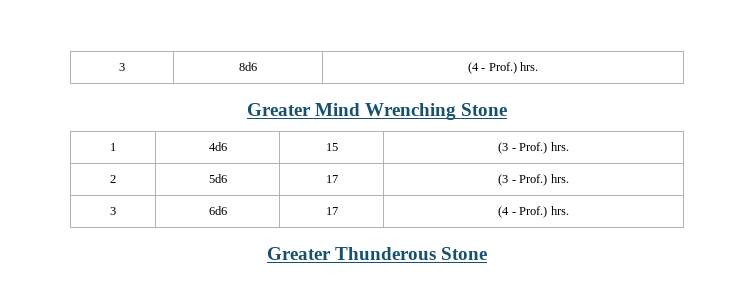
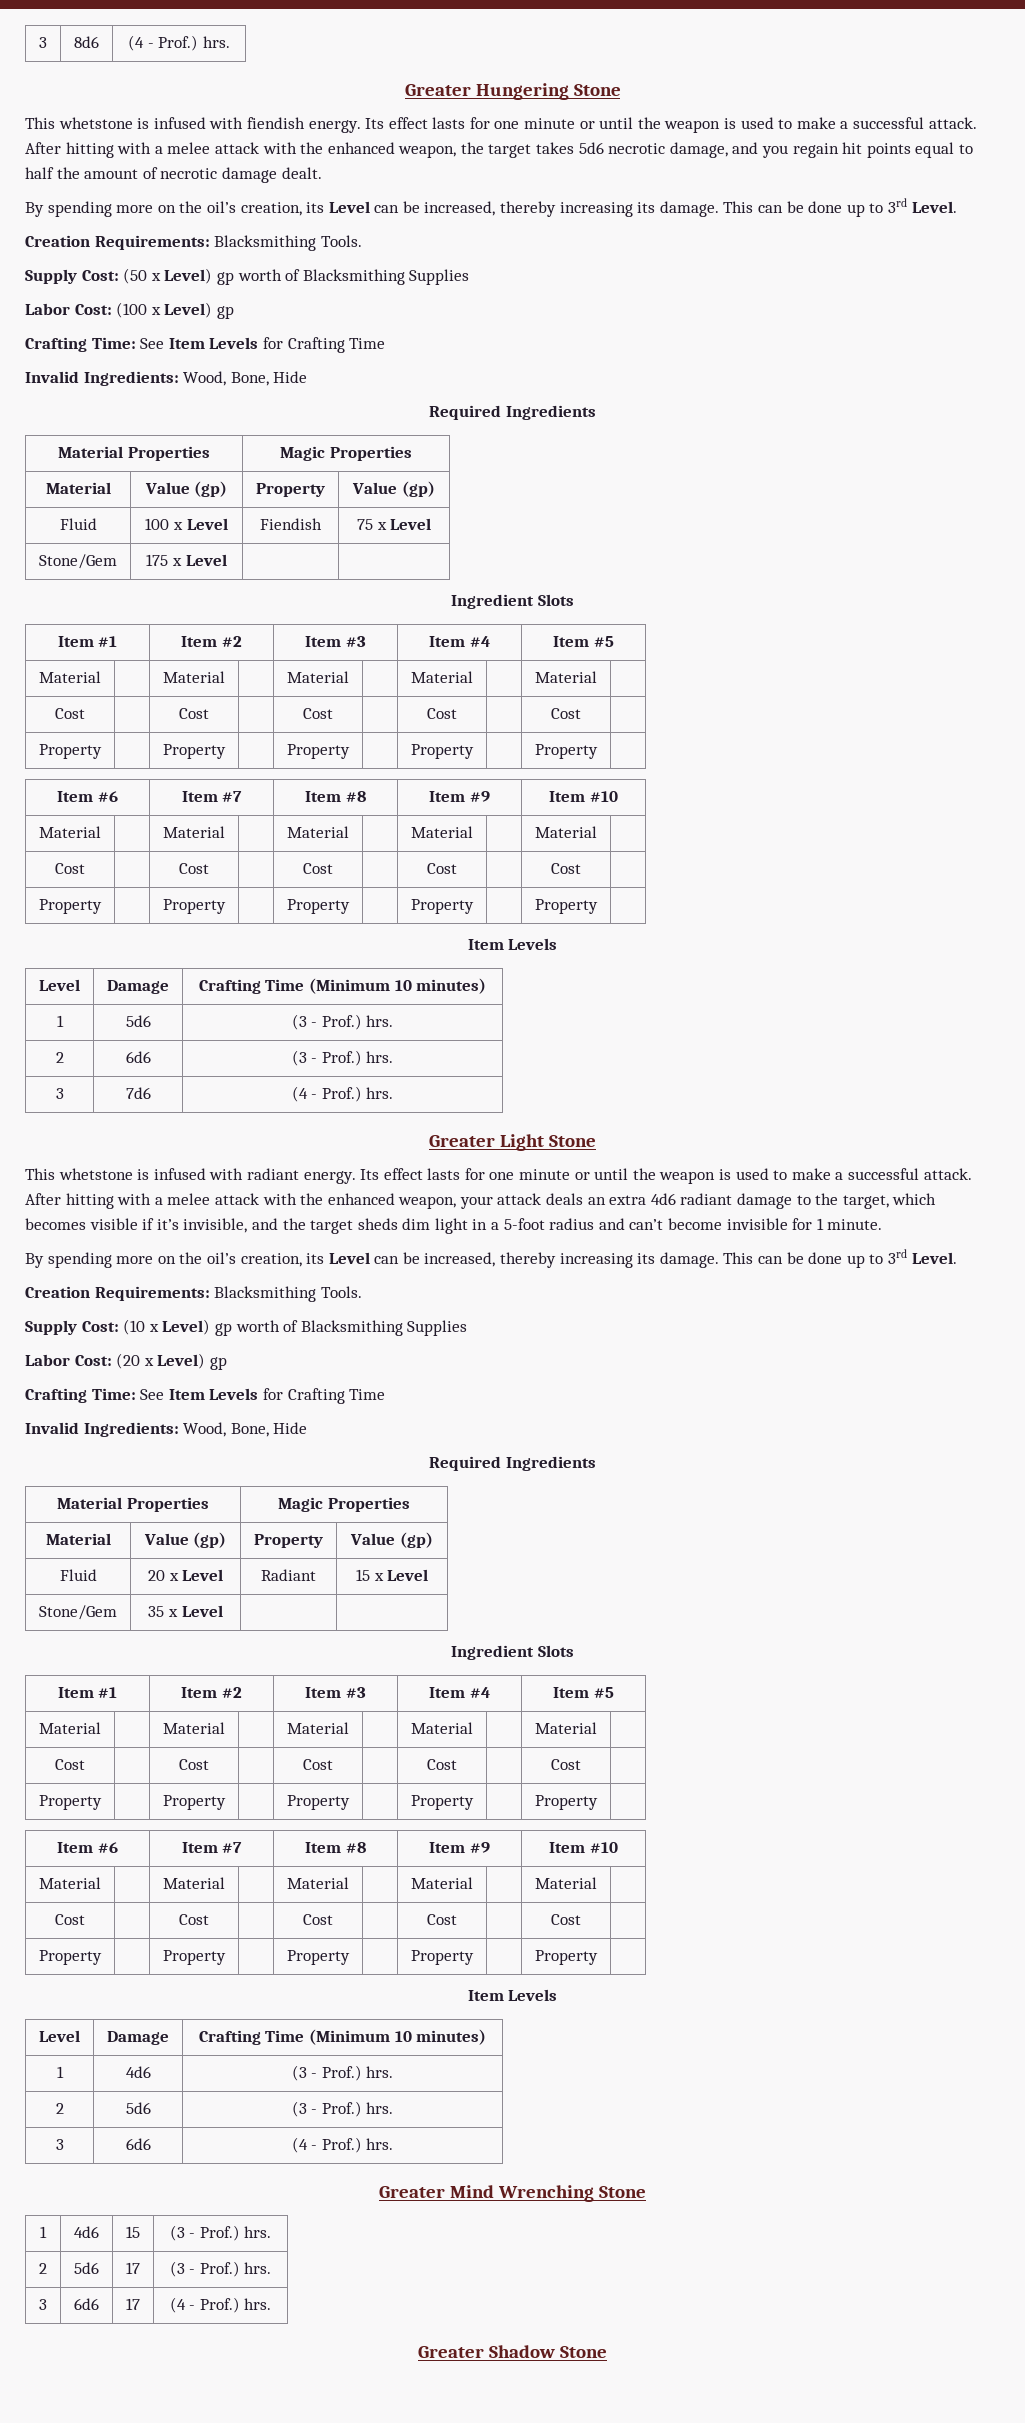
+ Greater Hungering Stone
+ This whetstone is infused with fiendish energy. Its effect lasts for one minute or until the weapon is used to make a successful attack. After hitting with a melee attack with the enhanced weapon, the target takes 5d6 necrotic damage, and you regain hit points equal to half the amount of necrotic damage dealt.
+ By spending more on the oil’s creation, its Level can be increased, thereby increasing its damage. This can be done up to 3rd Level.
+ Creation Requirements: Blacksmithing Tools.
+ Supply Cost: (50 x Level) gp worth of Blacksmithing Supplies
+ Labor Cost: (100 x Level) gp
+ Crafting Time: See Item Levels for Crafting Time
+ Invalid Ingredients: Wood, Bone, Hide
+ Required Ingredients
+ Material Properties | Magic Properties
+ Material | Value (gp) | Property | Value (gp)
+ Fluid | 100 x Level | Fiendish | 75 x Level
+ Stone/Gem | 175 x Level | |
+ Ingredient Slots
+ Item #1 | Item #2 | Item #3 | Item #4 | Item #5
+ Material | | Material | | Material | | Material | | Material |
+ Cost | | Cost | | Cost | | Cost | | Cost |
+ Property | | Property | | Property | | Property | | Property |
+ Item #6 | Item #7 | Item #8 | Item #9 | Item #10
+ Material | | Material | | Material | | Material | | Material |
+ Cost | | Cost | | Cost | | Cost | | Cost |
+ Property | | Property | | Property | | Property | | Property |
+ Item Levels
+ Level | Damage | Crafting Time (Minimum 10 minutes)
+ 1 | 5d6 | (3 - Prof.) hrs.
+ 2 | 6d6 | (3 - Prof.) hrs.
+ 3 | 7d6 | (4 - Prof.) hrs.
+ Greater Light Stone
+ This whetstone is infused with radiant energy. Its effect lasts for one minute or until the weapon is used to make a successful attack. After hitting with a melee attack with the enhanced weapon, your attack deals an extra 4d6 radiant damage to the target, which becomes visible if it’s invisible, and the target sheds dim light in a 5-foot radius and can’t become invisible for 1 minute.
+ By spending more on the oil’s creation, its Level can be increased, thereby increasing its damage. This can be done up to 3rd Level.
+ Creation Requirements: Blacksmithing Tools.
+ Supply Cost: (10 x Level) gp worth of Blacksmithing Supplies
+ Labor Cost: (20 x Level) gp
+ Crafting Time: See Item Levels for Crafting Time
+ Invalid Ingredients: Wood, Bone, Hide
+ Required Ingredients
+ Material Properties | Magic Properties
+ Material | Value (gp) | Property | Value (gp)
+ Fluid | 20 x Level | Radiant | 15 x Level
+ Stone/Gem | 35 x Level | |
+ Ingredient Slots
+ Item #1 | Item #2 | Item #3 | Item #4 | Item #5
+ Material | | Material | | Material | | Material | | Material |
+ Cost | | Cost | | Cost | | Cost | | Cost |
+ Property | | Property | | Property | | Property | | Property |
+ Item #6 | Item #7 | Item #8 | Item #9 | Item #10
+ Material | | Material | | Material | | Material | | Material |
+ Cost | | Cost | | Cost | | Cost | | Cost |
+ Property | | Property | | Property | | Property | | Property |
+ Item Levels
+ Level | Damage | Crafting Time (Minimum 10 minutes)
+ 1 | 4d6 | (3 - Prof.) hrs.
+ 2 | 5d6 | (3 - Prof.) hrs.
+ 3 | 6d6 | (4 - Prof.) hrs.
- Greater Thunderous Stone
+ Greater Shadow Stone

